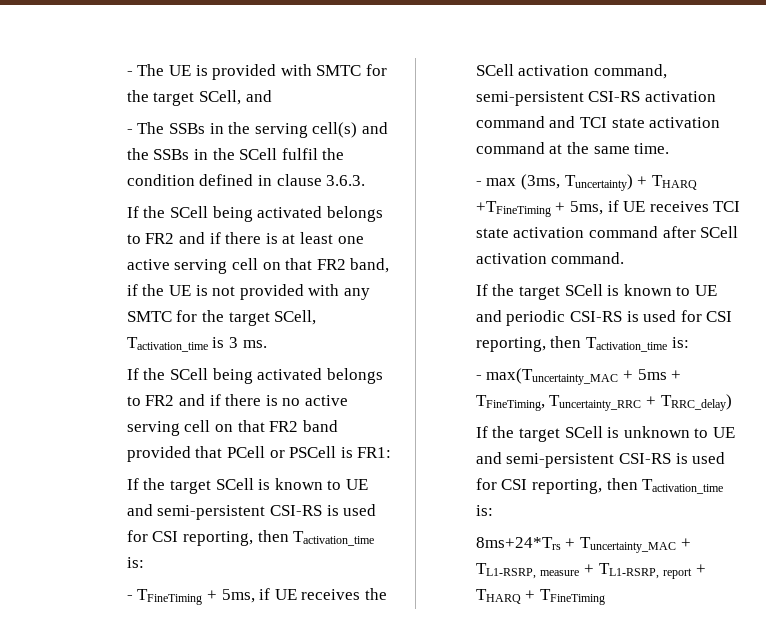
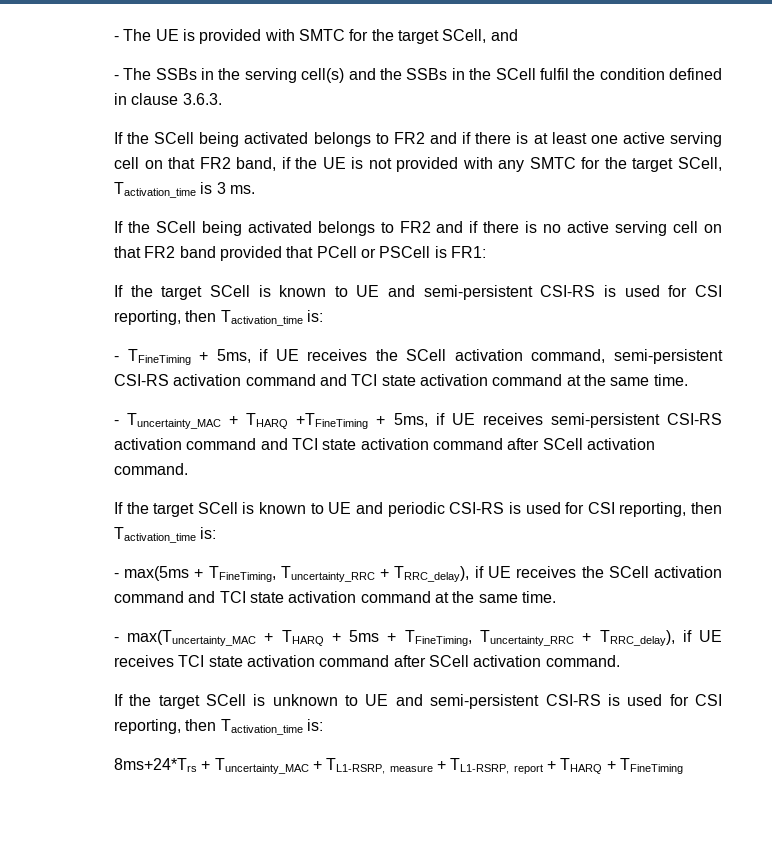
- - max (3ms, Tuncertainty) + THARQ +TFineTiming + 5ms, if UE receives TCI state activation command after SCell activation command.
+ - Tuncertainty_MAC + THARQ +TFineTiming + 5ms, if UE receives semi-persistent CSI-RS activation command and TCI state activation command after SCell activation command.
+ - max(5ms + TFineTiming, Tuncertainty_RRC + TRRC_delay), if UE receives the SCell activation command and TCI state activation command at the same time.
- - max(Tuncertainty_MAC + 5ms + TFineTiming, Tuncertainty_RRC + TRRC_delay)
+ - max(Tuncertainty_MAC + THARQ + 5ms + TFineTiming, Tuncertainty_RRC + TRRC_delay), if UE receives TCI state activation command after SCell activation command.

